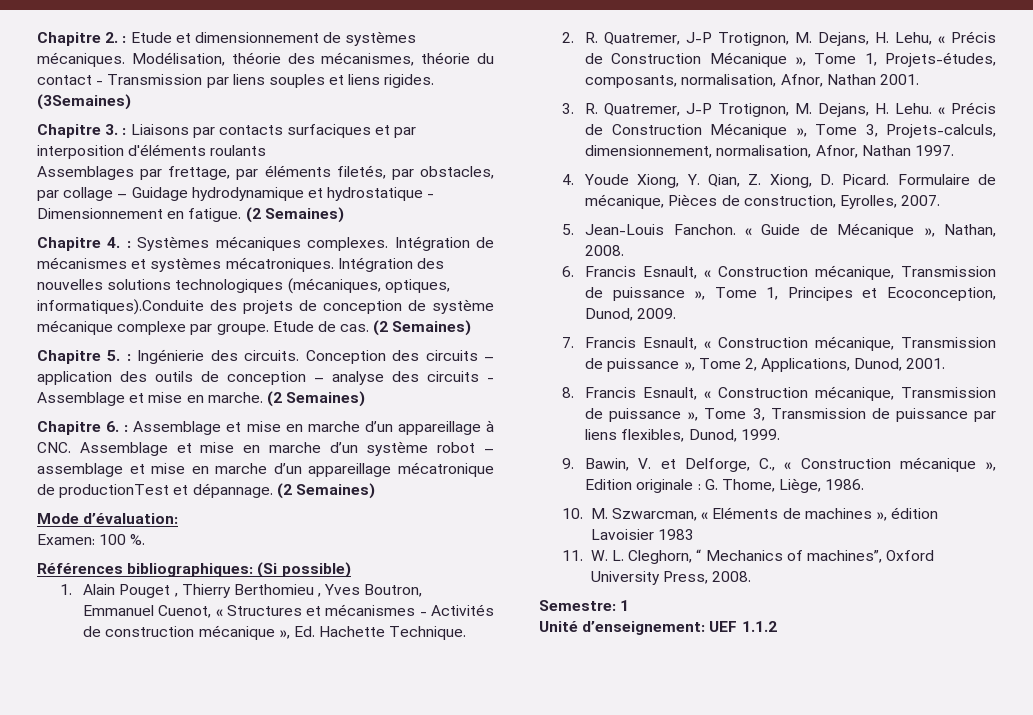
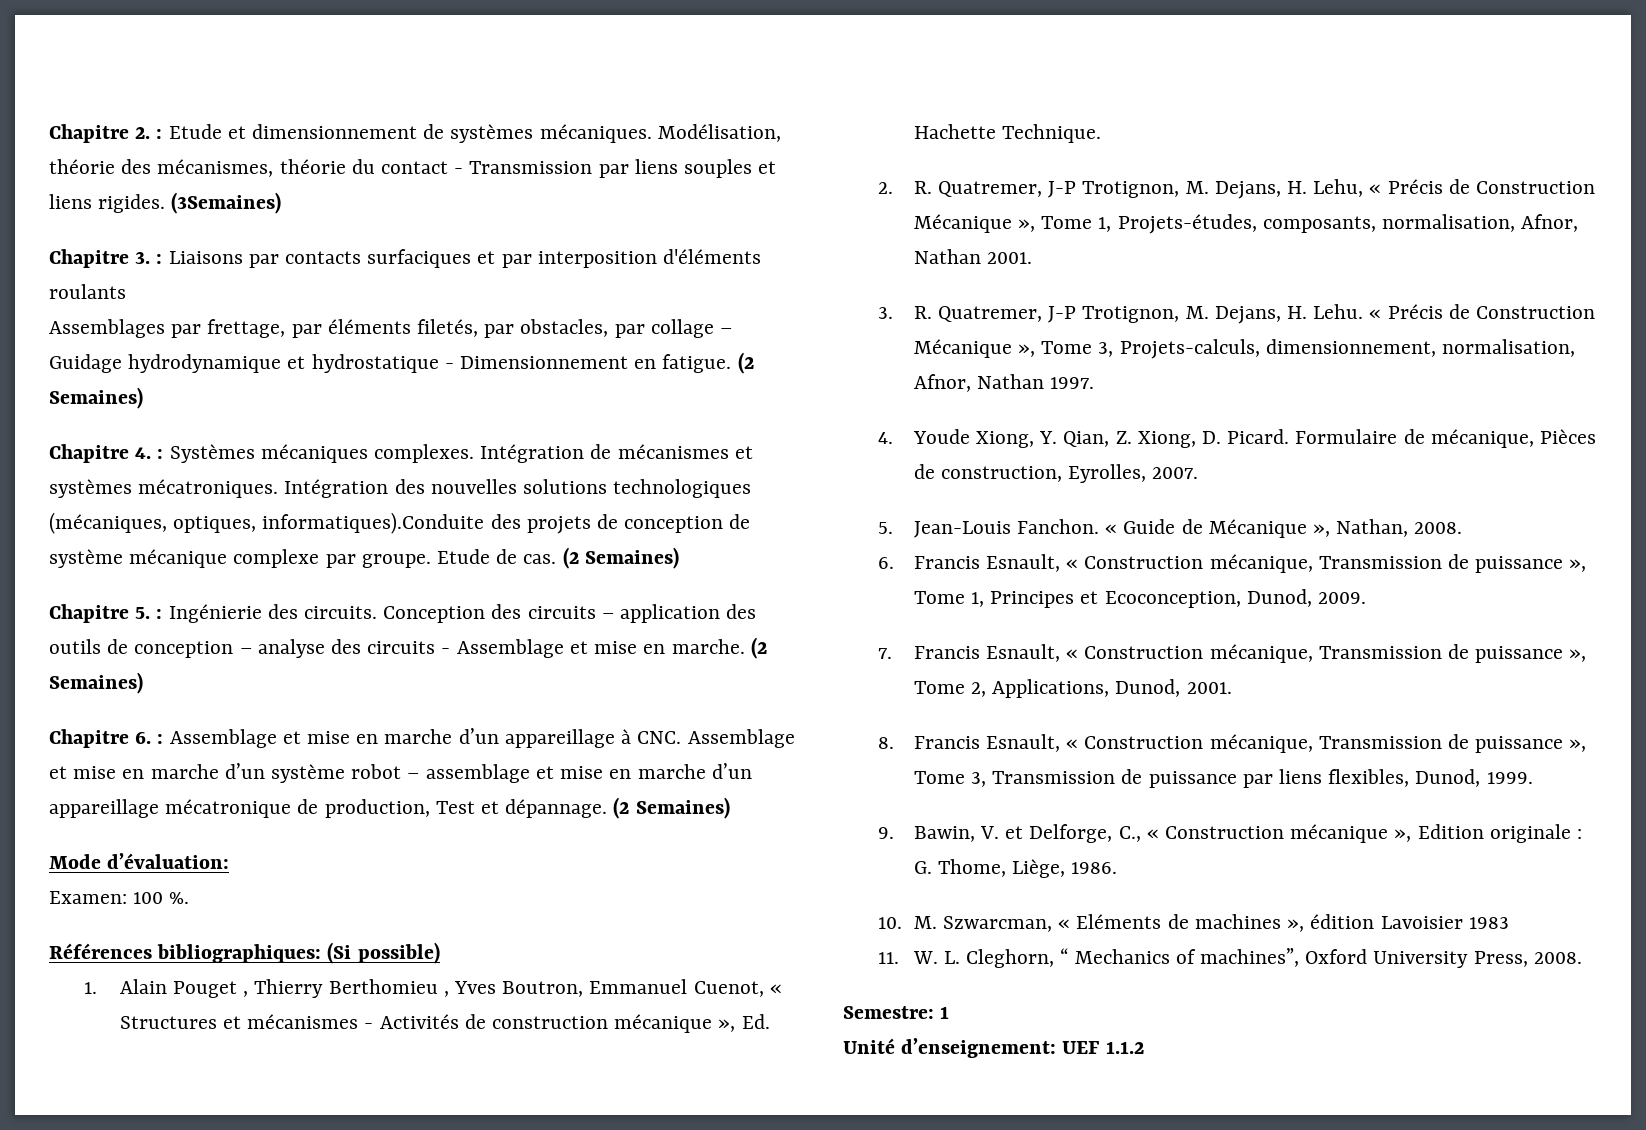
- Chapitre 6. : Assemblage et mise en marche d’un appareillage à CNC. Assemblage et mise en marche d’un système robot – assemblage et mise en marche d’un appareillage mécatronique de productionTest et dépannage.
+ Chapitre 6. : Assemblage et mise en marche d’un appareillage à CNC. Assemblage et mise en marche d’un système robot – assemblage et mise en marche d’un appareillage mécatronique de production, Test et dépannage.

